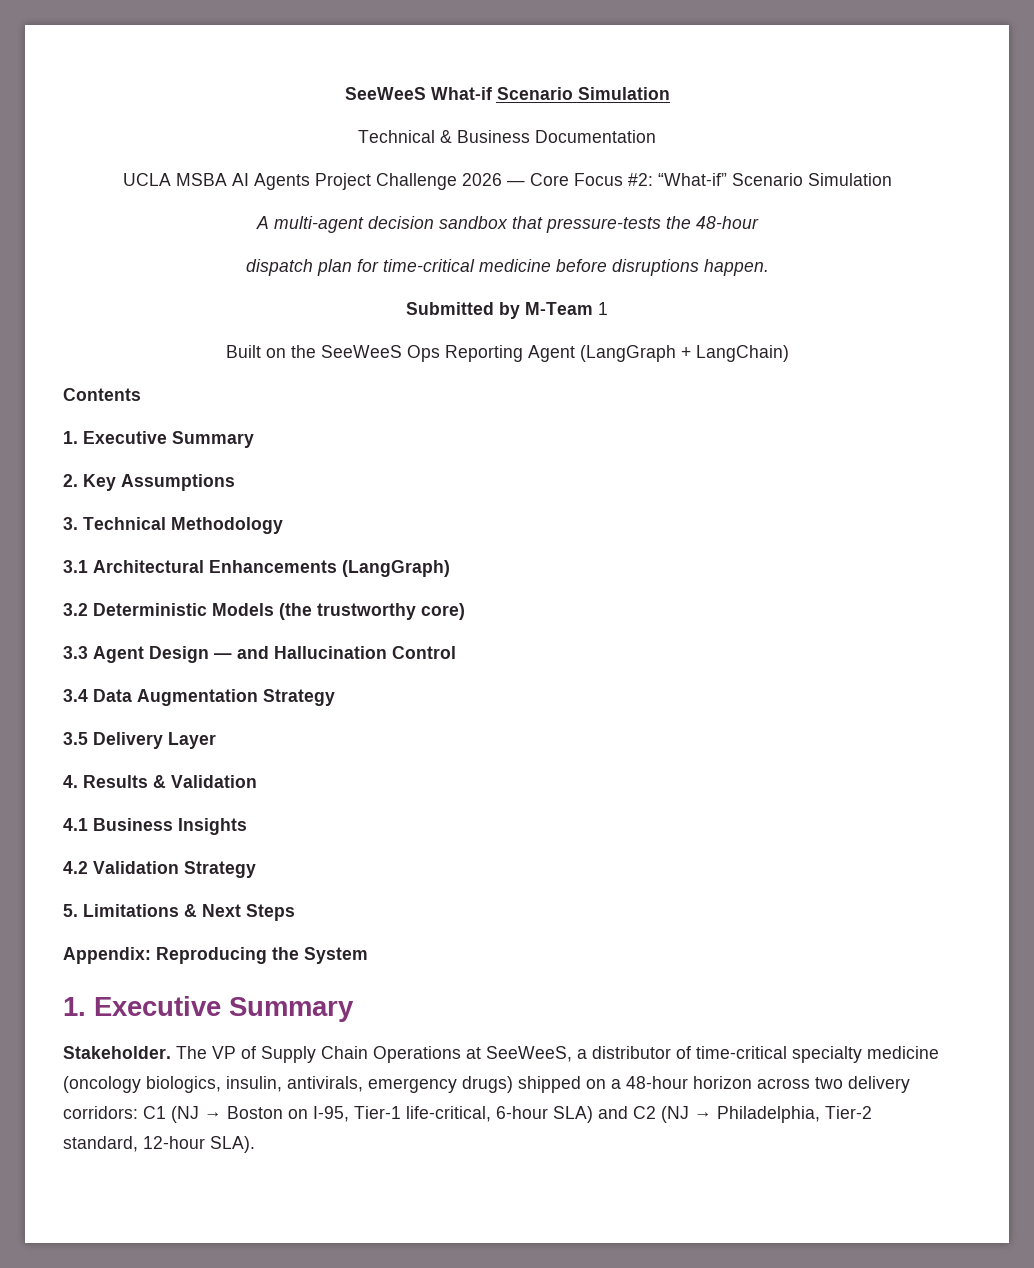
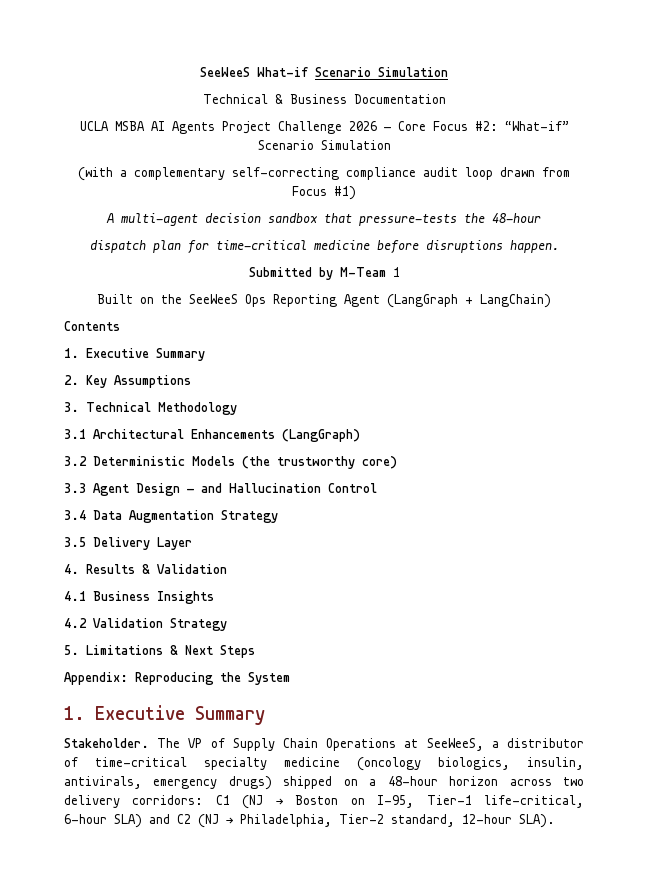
+ (with a complementary self-correcting compliance audit loop drawn from Focus #1)

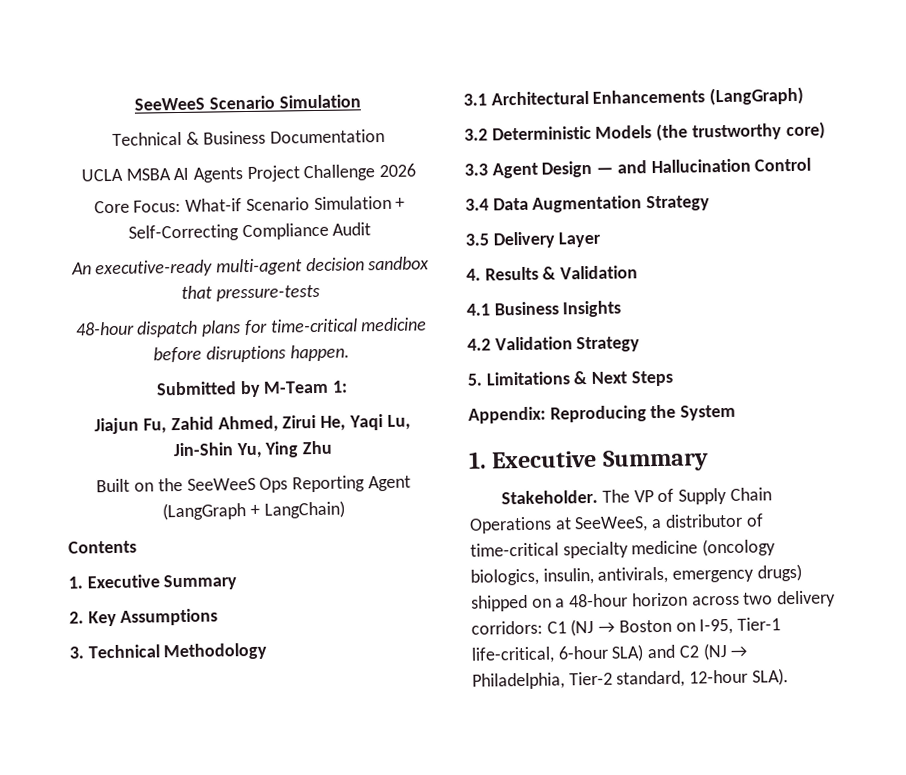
- SeeWeeS What-if Scenario Simulation
+ SeeWeeS Scenario Simulation
- UCLA MSBA AI Agents Project Challenge 2026 — Core Focus #2: “What-if” Scenario Simulation
- (with a complementary self-correcting compliance audit loop drawn from Focus #1)
- A multi-agent decision sandbox that pressure-tests the 48-hour
- dispatch plan for time-critical medicine before disruptions happen.
+ UCLA MSBA AI Agents Project Challenge 2026
+ Core Focus: What-if Scenario Simulation + Self-Correcting Compliance Audit
+ An executive-ready multi-agent decision sandbox that pressure-tests
+ 48-hour dispatch plans for time-critical medicine before disruptions happen.
- Submitted by M-Team 1
+ Submitted by M-Team 1:
+ Jiajun Fu, Zahid Ahmed, Zirui He, Yaqi Lu, Jin-Shin Yu, Ying Zhu

